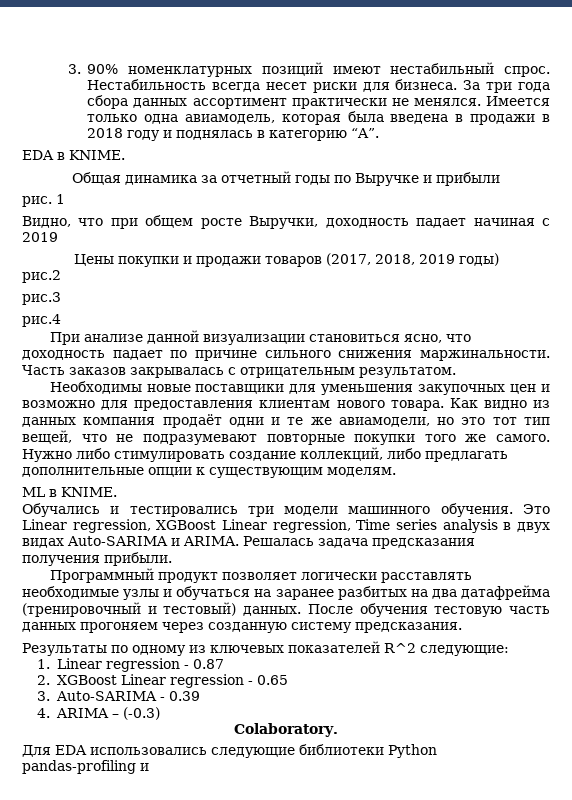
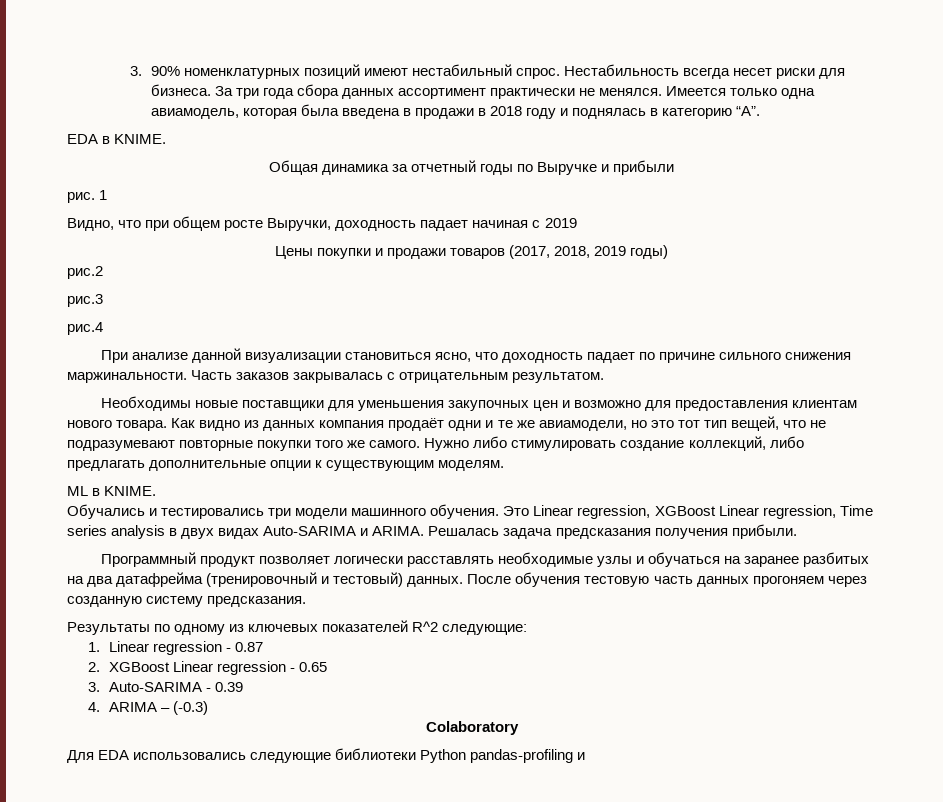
- Colaboratory.
+ Colaboratory

